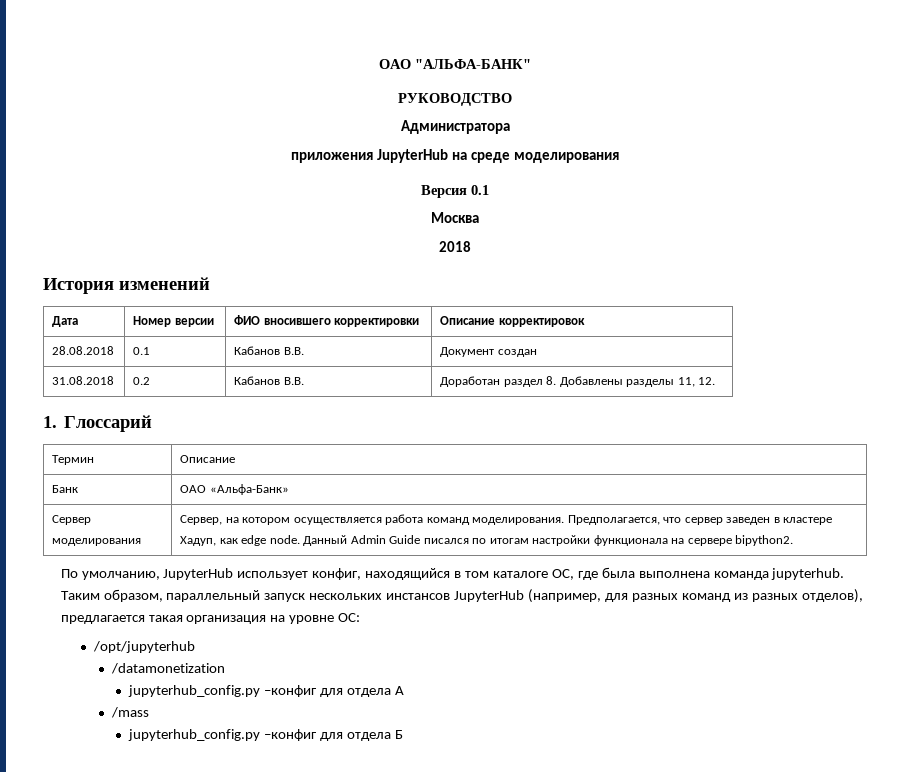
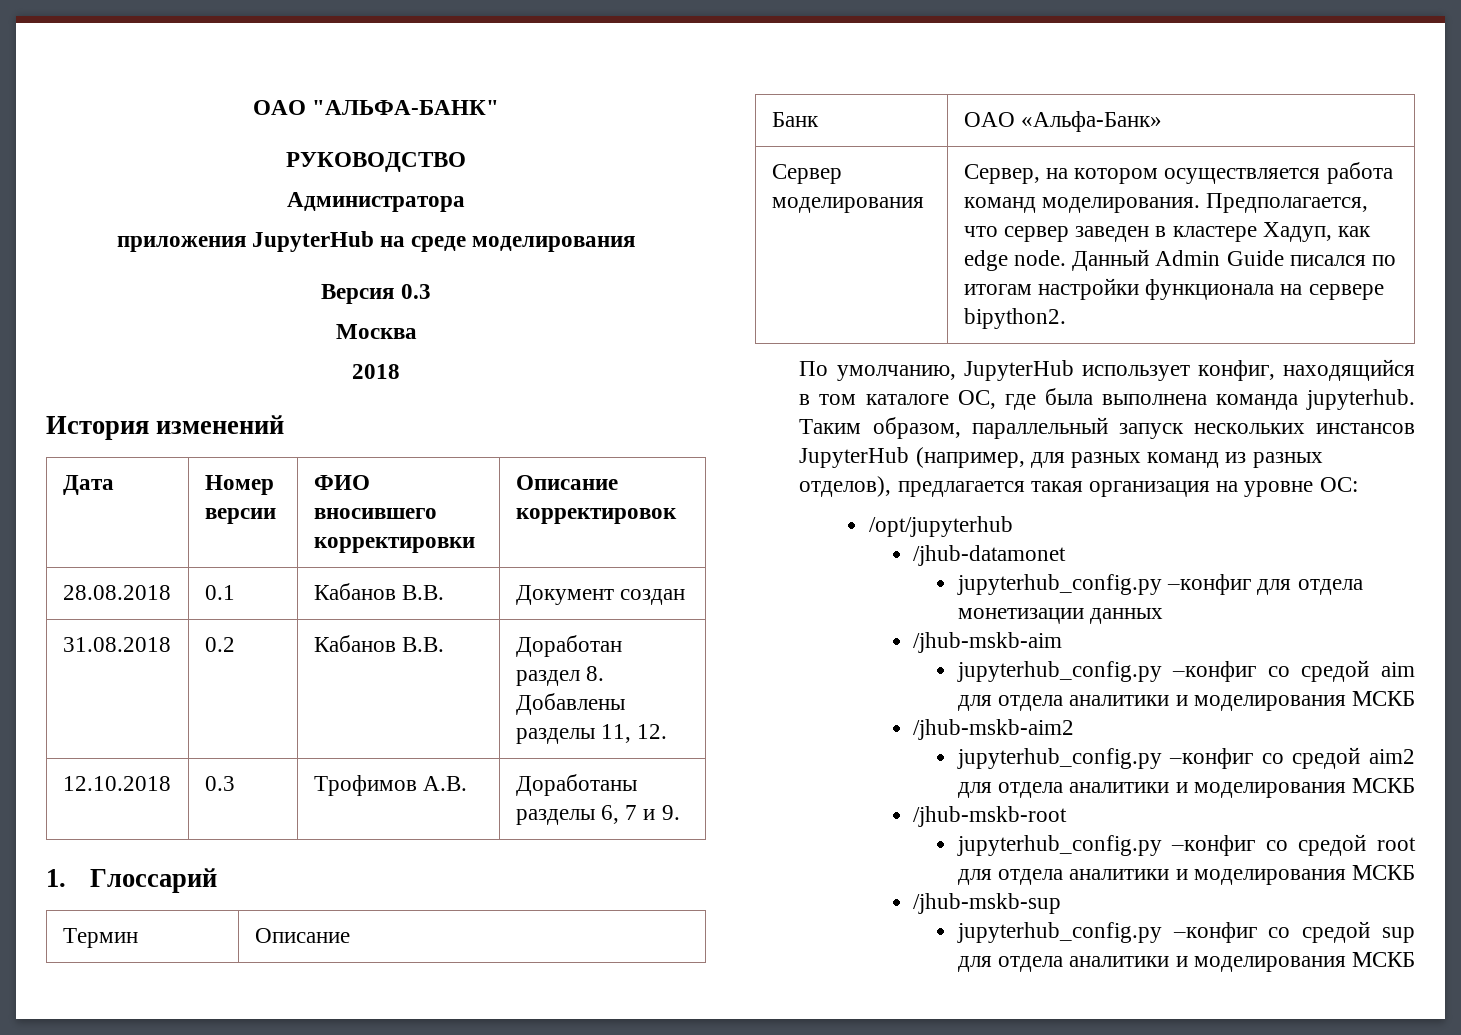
- Версия 0.1
+ Версия 0.3
+ 12.10.2018 | 0.3 | Трофимов А.В. | Доработаны разделы 6, 7 и 9.
- /datamonetization
- jupyterhub_config.py –конфиг для отдела А
- /mass
- jupyterhub_config.py –конфиг для отдела Б
+ /jhub-datamonet
+ jupyterhub_config.py –конфиг для отдела монетизации данных
+ /jhub-mskb-aim
+ jupyterhub_config.py –конфиг со средой aim для отдела аналитики и моделирования МСКБ
+ /jhub-mskb-aim2
+ jupyterhub_config.py –конфиг со средой aim2 для отдела аналитики и моделирования МСКБ
+ /jhub-mskb-root
+ jupyterhub_config.py –конфиг со средой root для отдела аналитики и моделирования МСКБ
+ /jhub-mskb-sup
+ jupyterhub_config.py –конфиг со средой sup для отдела аналитики и моделирования МСКБ

